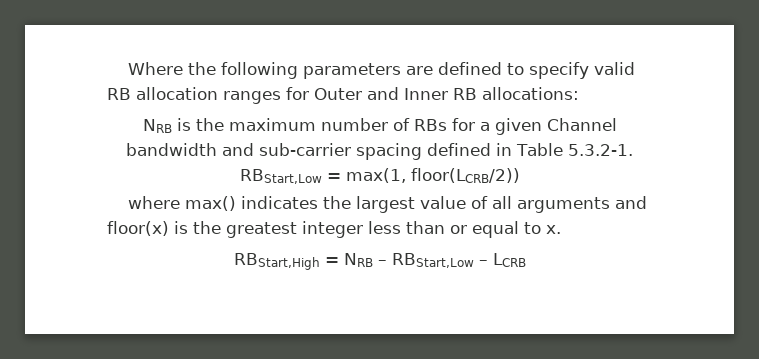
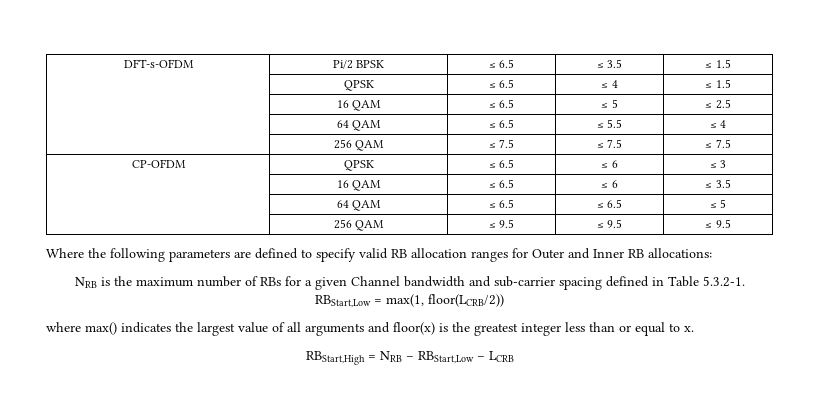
+ DFT-s-OFDM | Pi/2 BPSK | ≤ 6.5 | ≤ 3.5 | ≤ 1.5
+ | QPSK | ≤ 6.5 | ≤ 4 | ≤ 1.5
+ | 16 QAM | ≤ 6.5 | ≤ 5 | ≤ 2.5
+ | 64 QAM | ≤ 6.5 | ≤ 5.5 | ≤ 4
+ | 256 QAM | ≤ 7.5 | ≤ 7.5 | ≤ 7.5
+ CP-OFDM | QPSK | ≤ 6.5 | ≤ 6 | ≤ 3
+ | 16 QAM | ≤ 6.5 | ≤ 6 | ≤ 3.5
+ | 64 QAM | ≤ 6.5 | ≤ 6.5 | ≤ 5
+ | 256 QAM | ≤ 9.5 | ≤ 9.5 | ≤ 9.5

